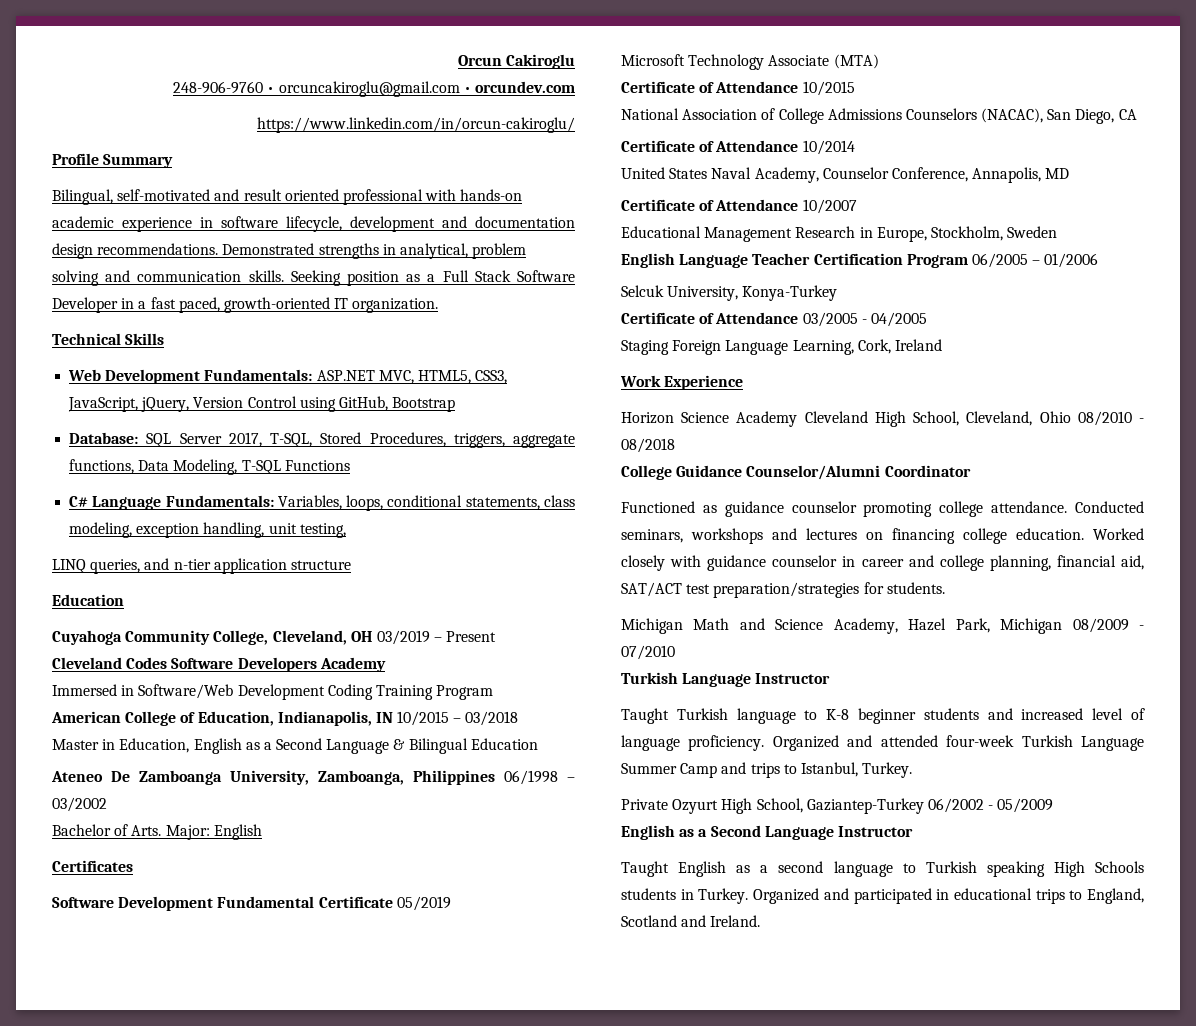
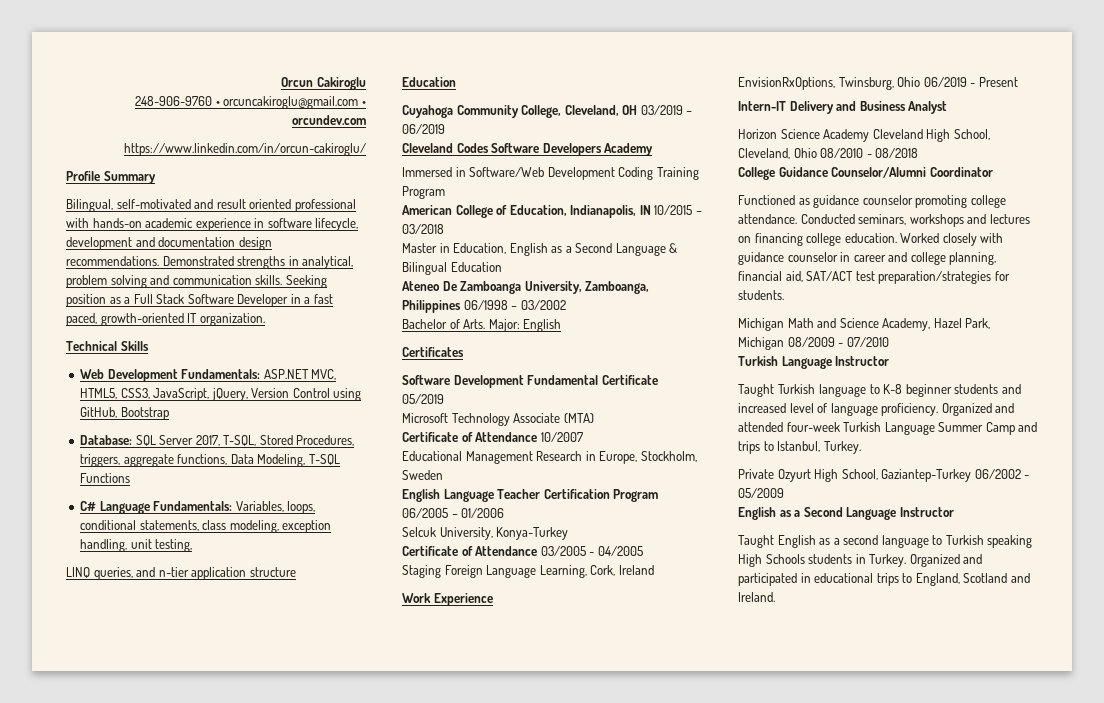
- Cuyahoga Community College, Cleveland, OH 03/2019 – Present
+ Cuyahoga Community College, Cleveland, OH 03/2019 – 06/2019
- Certificate of Attendance 10/2015
- National Association of College Admissions Counselors (NACAC), San Diego, CA
- Certificate of Attendance 10/2014
- United States Naval Academy, Counselor Conference, Annapolis, MD
+ EnvisionRxOptions, Twinsburg, Ohio 06/2019 - Present
+ Intern-IT Delivery and Business Analyst

